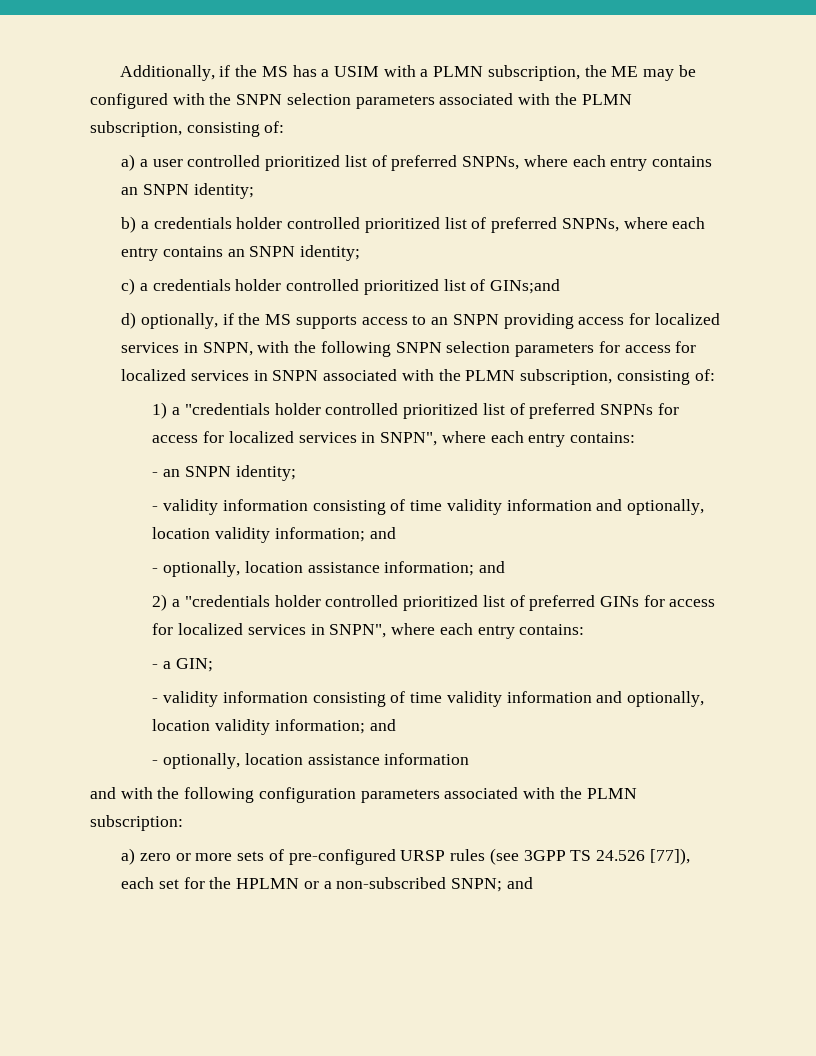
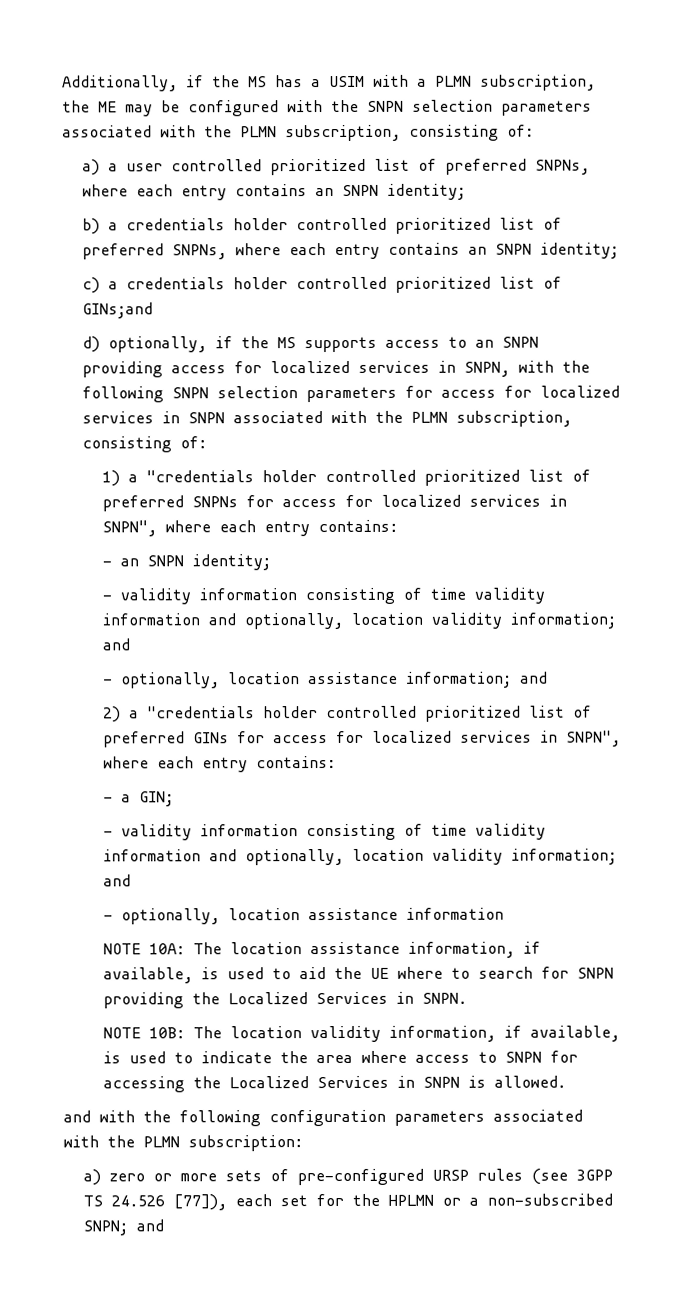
+ NOTE 10A: The location assistance information, if available, is used to aid the UE where to search for SNPN providing the Localized Services in SNPN.
+ NOTE 10B: The location validity information, if available, is used to indicate the area where access to SNPN for accessing the Localized Services in SNPN is allowed.

